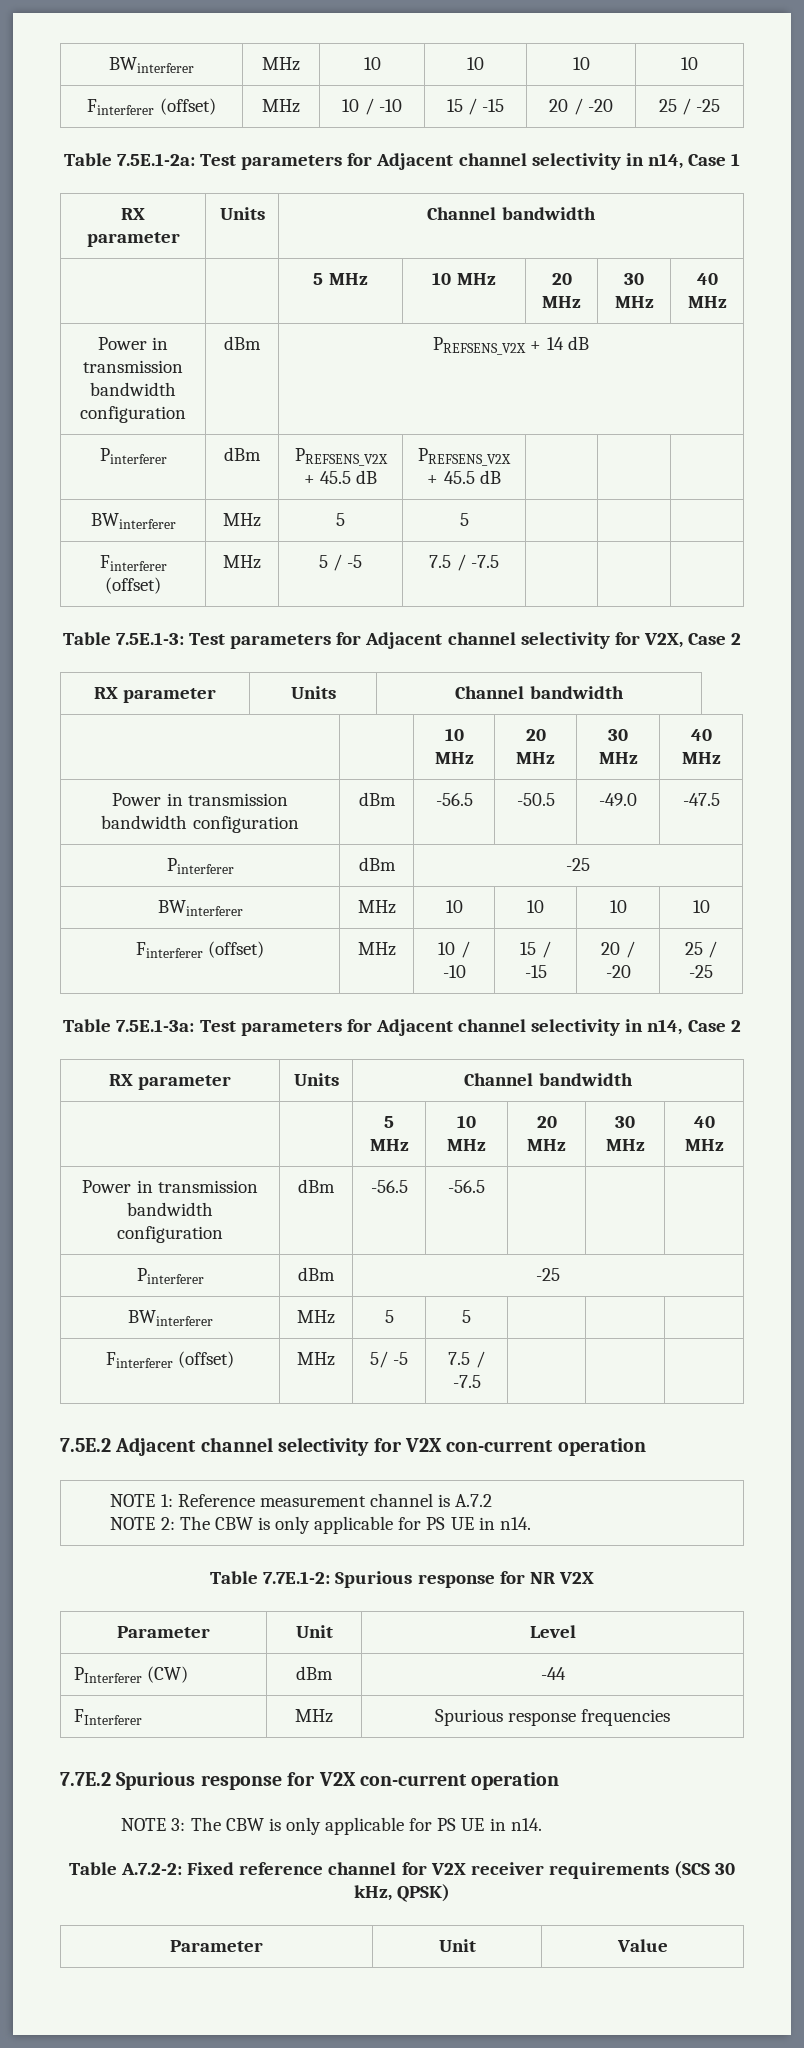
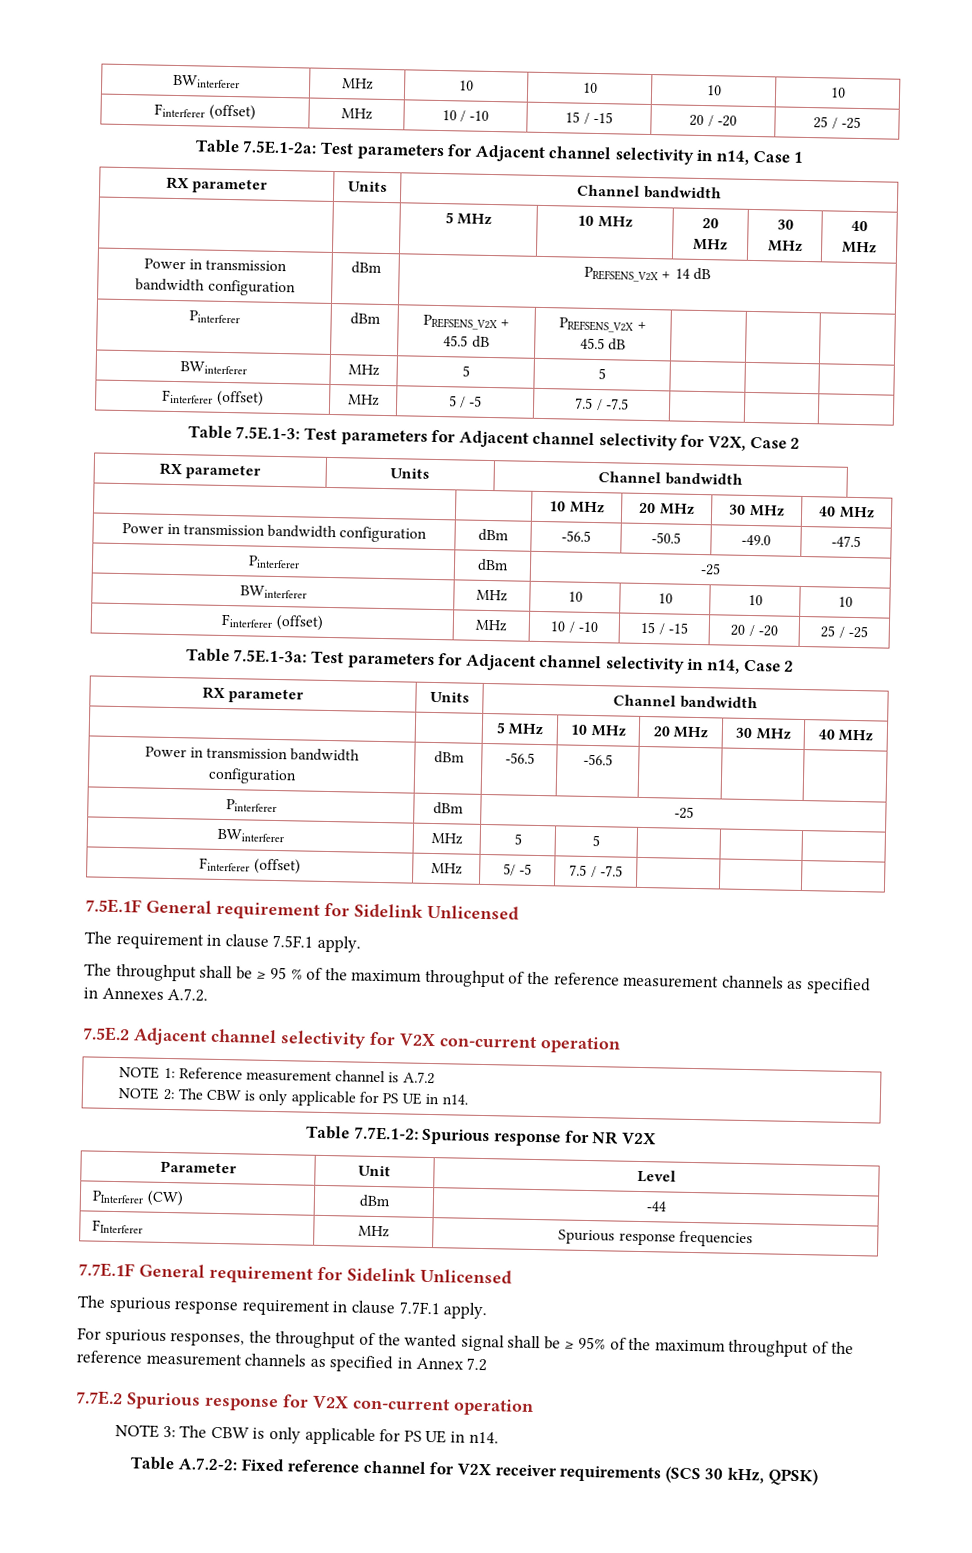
+ 7.5E.1F General requirement for Sidelink Unlicensed
+ The requirement in clause 7.5F.1 apply.
+ The throughput shall be ≥ 95 % of the maximum throughput of the reference measurement channels as specified in Annexes A.7.2.
+ 7.7E.1F General requirement for Sidelink Unlicensed
+ The spurious response requirement in clause 7.7F.1 apply.
+ For spurious responses, the throughput of the wanted signal shall be ≥ 95% of the maximum throughput of the reference measurement channels as specified in Annex 7.2
- Parameter | Unit | Value

